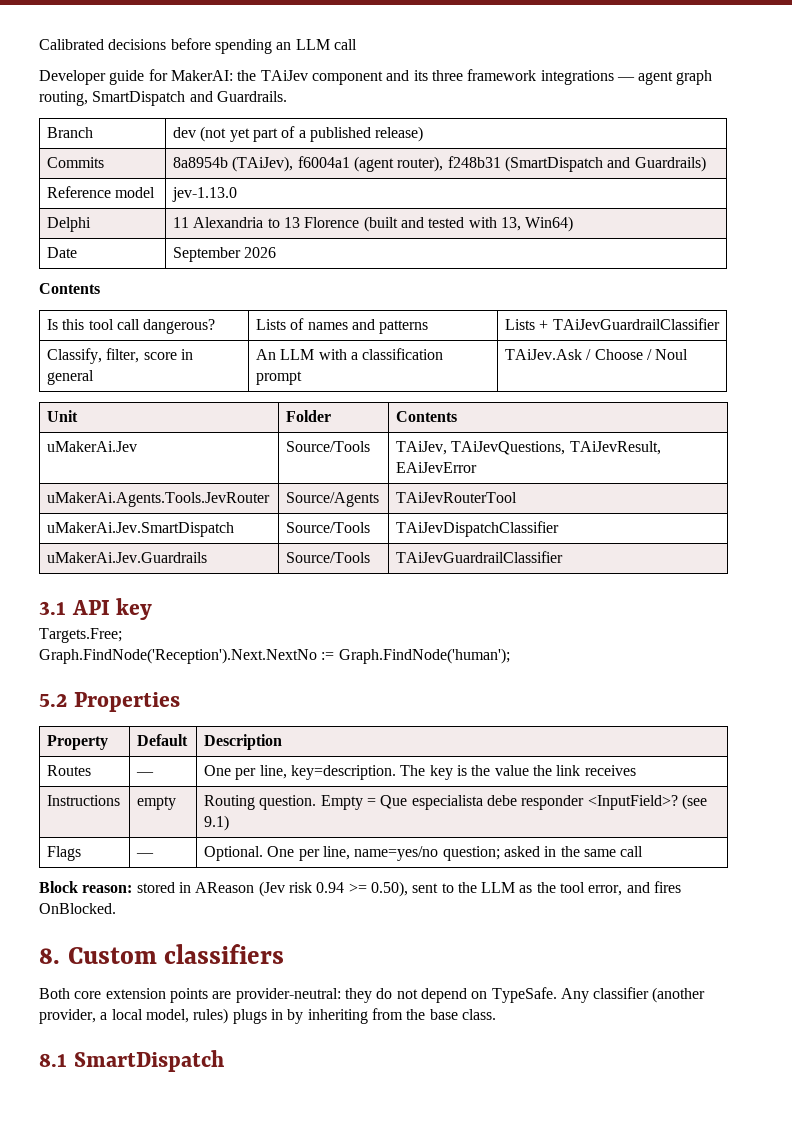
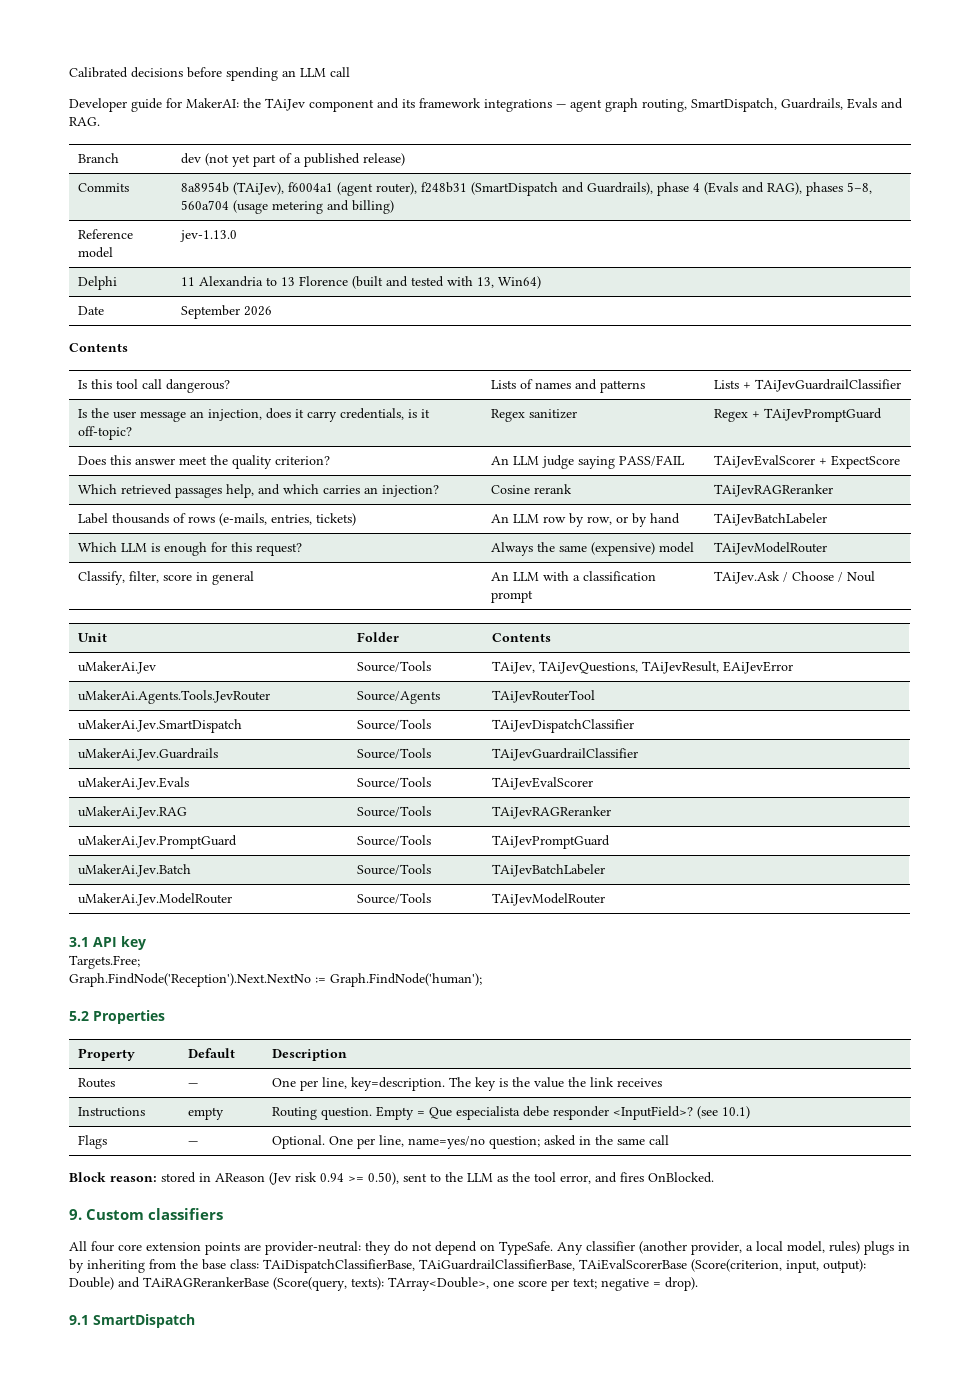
- Developer guide for MakerAI: the TAiJev component and its three framework integrations — agent graph routing, SmartDispatch and Guardrails.
+ Developer guide for MakerAI: the TAiJev component and its framework integrations — agent graph routing, SmartDispatch, Guardrails, Evals and RAG.
- Commits | 8a8954b (TAiJev), f6004a1 (agent router), f248b31 (SmartDispatch and Guardrails)
+ Commits | 8a8954b (TAiJev), f6004a1 (agent router), f248b31 (SmartDispatch and Guardrails), phase 4 (Evals and RAG), phases 5–8, 560a704 (usage metering and billing)
+ Is the user message an injection, does it carry credentials, is it off-topic? | Regex sanitizer | Regex + TAiJevPromptGuard
+ Does this answer meet the quality criterion? | An LLM judge saying PASS/FAIL | TAiJevEvalScorer + ExpectScore
+ Which retrieved passages help, and which carries an injection? | Cosine rerank | TAiJevRAGReranker
+ Label thousands of rows (e-mails, entries, tickets) | An LLM row by row, or by hand | TAiJevBatchLabeler
+ Which LLM is enough for this request? | Always the same (expensive) model | TAiJevModelRouter
+ uMakerAi.Jev.Evals | Source/Tools | TAiJevEvalScorer
+ uMakerAi.Jev.RAG | Source/Tools | TAiJevRAGReranker
+ uMakerAi.Jev.PromptGuard | Source/Tools | TAiJevPromptGuard
+ uMakerAi.Jev.Batch | Source/Tools | TAiJevBatchLabeler
+ uMakerAi.Jev.ModelRouter | Source/Tools | TAiJevModelRouter
- Instructions | empty | Routing question. Empty = Que especialista debe responder <InputField>? (see 9.1)
+ Instructions | empty | Routing question. Empty = Que especialista debe responder <InputField>? (see 10.1)
- 8. Custom classifiers
+ 9. Custom classifiers
- Both core extension points are provider-neutral: they do not depend on TypeSafe.
+ All four core extension points are provider-neutral: they do not depend on TypeSafe.
- Any classifier (another provider, a local model, rules) plugs in by inheriting from the base class.
- 8.1 SmartDispatch
+ Any classifier (another provider, a local model, rules) plugs in by inheriting from the base class: TAiDispatchClassifierBase, TAiGuardrailClassifierBase, TAiEvalScorerBase (Score(criterion, input, output): Double) and TAiRAGRerankerBase (Score(query, texts): TArray<Double>, one score per text; negative = drop).
+ 9.1 SmartDispatch

